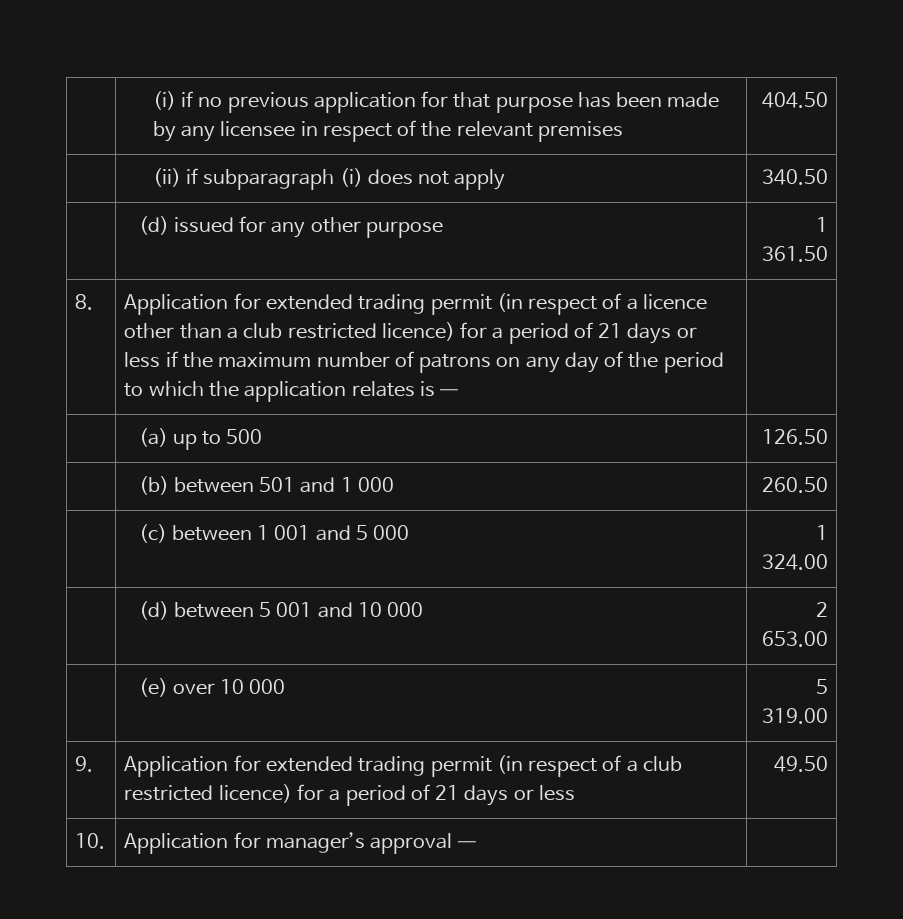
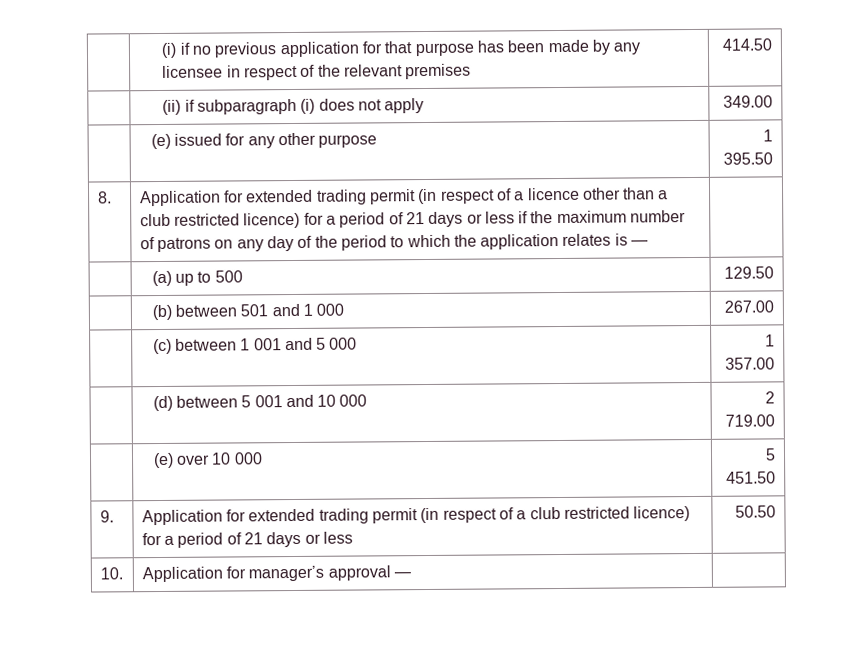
- | (i) if no previous application for that purpose has been made by any licensee in respect of the relevant premises | 404.50
+ | (i) if no previous application for that purpose has been made by any licensee in respect of the relevant premises | 414.50
- | (ii) if subparagraph (i) does not apply | 340.50
- | (d) issued for any other purpose | 1 361.50
+ | (ii) if subparagraph (i) does not apply | 349.00
+ | (e) issued for any other purpose | 1 395.50
- | (a) up to 500 | 126.50
+ | (a) up to 500 | 129.50
- | (b) between 501 and 1 000 | 260.50
+ | (b) between 501 and 1 000 | 267.00
- | (c) between 1 001 and 5 000 | 1 324.00
+ | (c) between 1 001 and 5 000 | 1 357.00
- | (d) between 5 001 and 10 000 | 2 653.00
+ | (d) between 5 001 and 10 000 | 2 719.00
- | (e) over 10 000 | 5 319.00
+ | (e) over 10 000 | 5 451.50
- 9. | Application for extended trading permit (in respect of a club restricted licence) for a period of 21 days or less | 49.50
+ 9. | Application for extended trading permit (in respect of a club restricted licence) for a period of 21 days or less | 50.50

